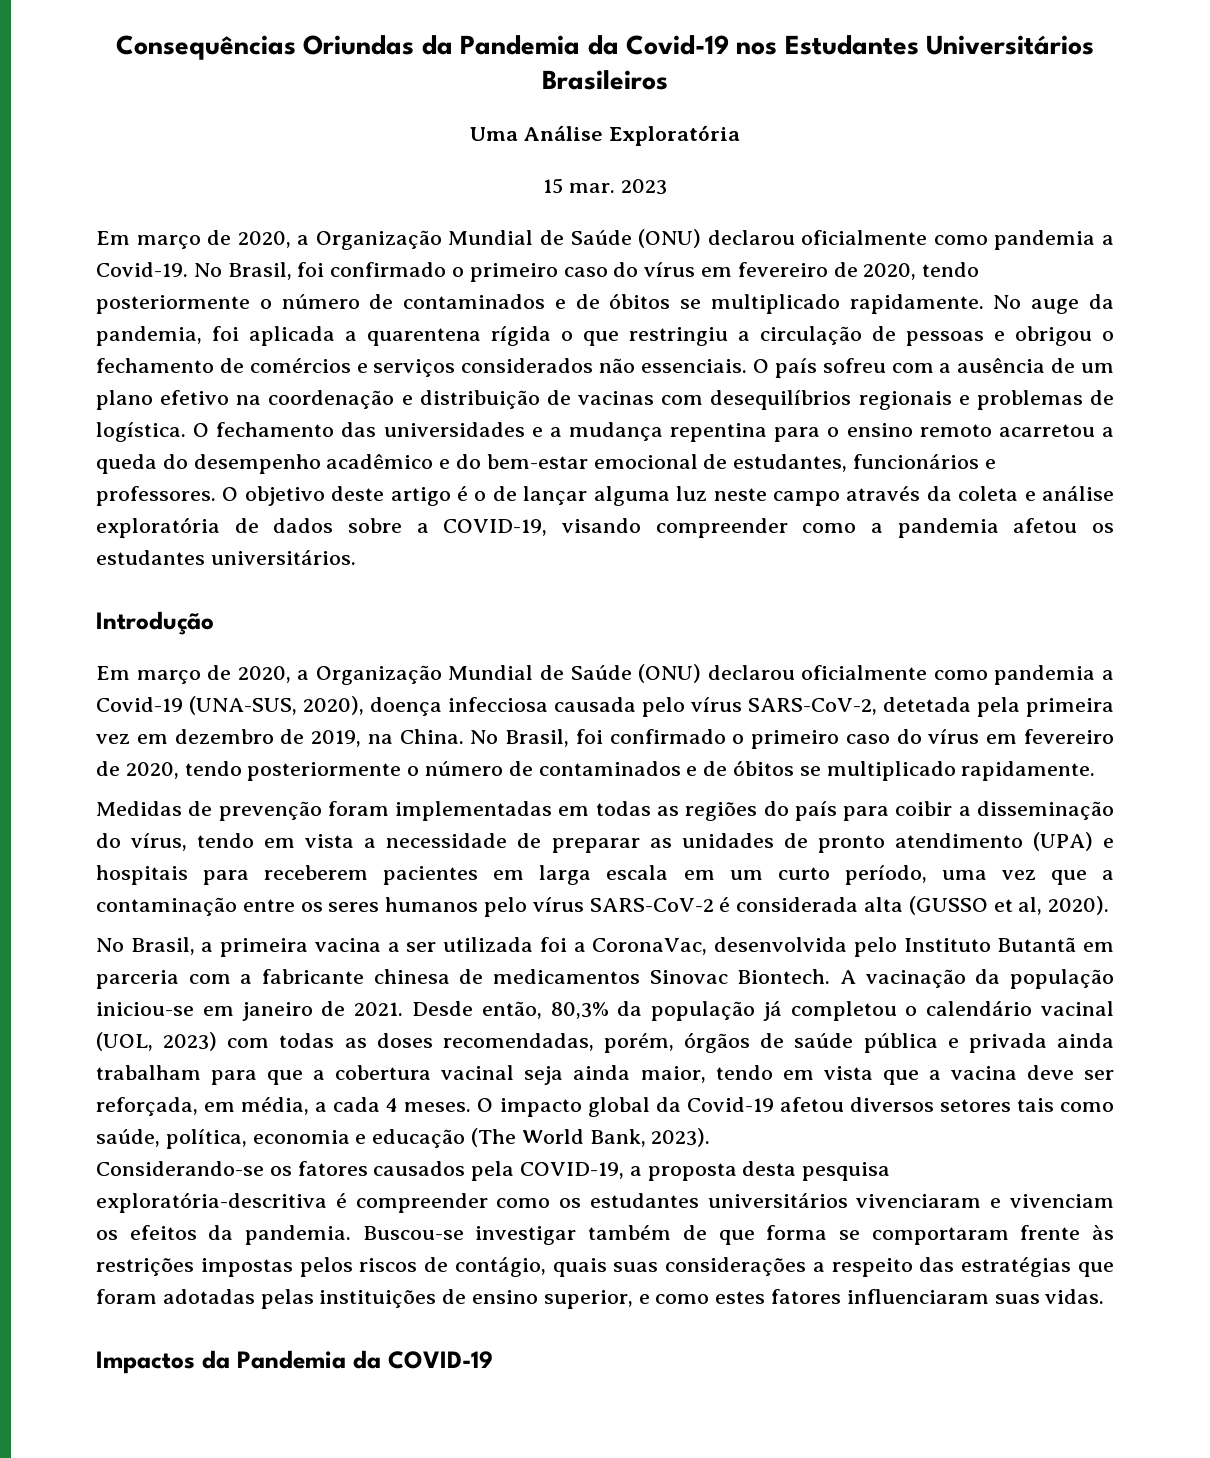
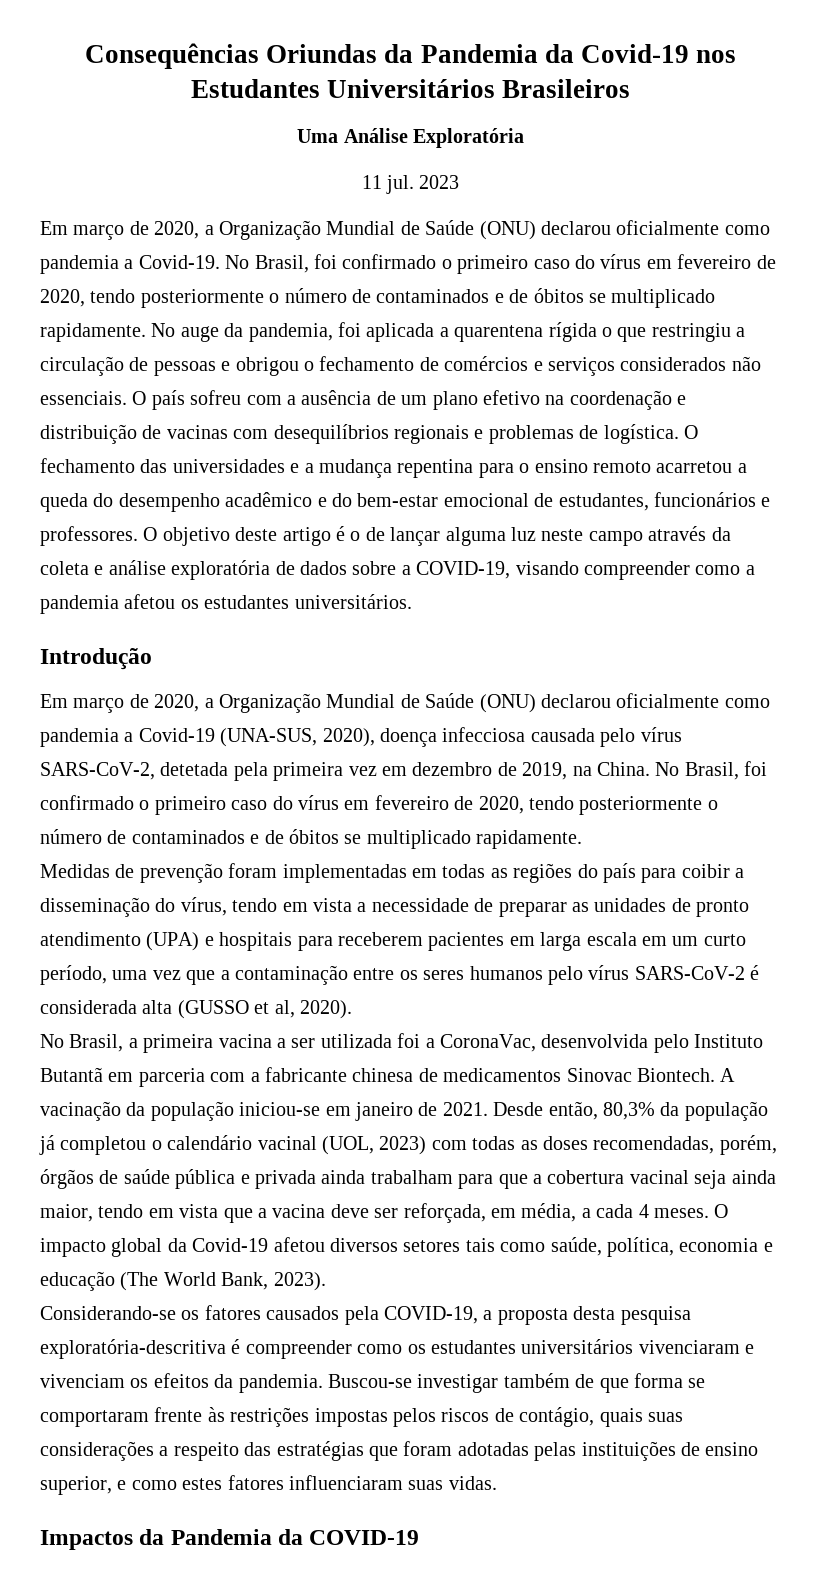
- 15 mar.
+ 11 jul.

